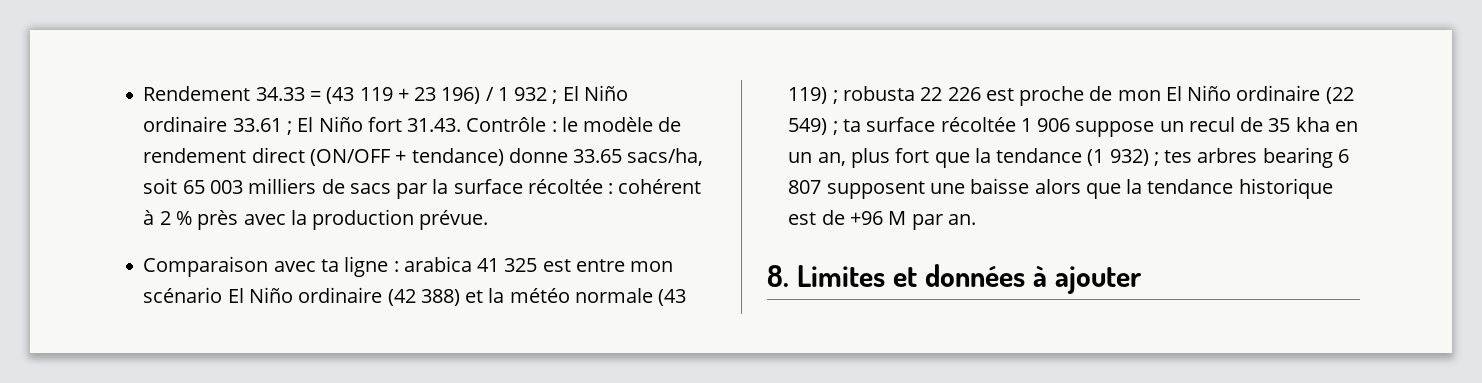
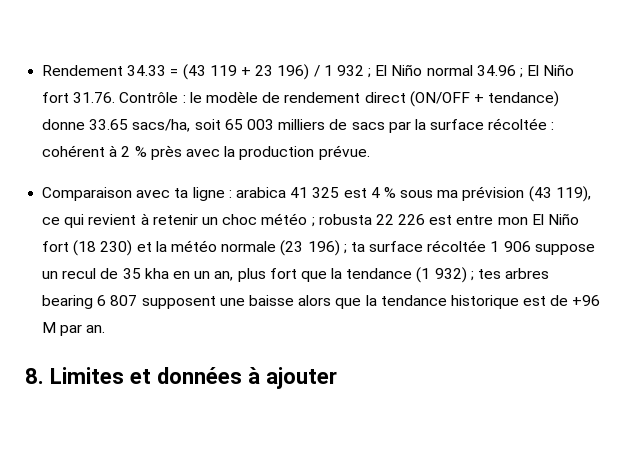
- Rendement 34.33 = (43 119 + 23 196) / 1 932 ; El Niño ordinaire 33.61 ; El Niño fort 31.43. Contrôle : le modèle de rendement direct (ON/OFF + tendance) donne 33.65 sacs/ha, soit 65 003 milliers de sacs par la surface récoltée : cohérent à 2 % près avec la production prévue.
+ Rendement 34.33 = (43 119 + 23 196) / 1 932 ; El Niño normal 34.96 ; El Niño fort 31.76. Contrôle : le modèle de rendement direct (ON/OFF + tendance) donne 33.65 sacs/ha, soit 65 003 milliers de sacs par la surface récoltée : cohérent à 2 % près avec la production prévue.
- Comparaison avec ta ligne : arabica 41 325 est entre mon scénario El Niño ordinaire (42 388) et la météo normale (43 119) ; robusta 22 226 est proche de mon El Niño ordinaire (22 549) ; ta surface récoltée 1 906 suppose un recul de 35 kha en un an, plus fort que la tendance (1 932) ; tes arbres bearing 6 807 supposent une baisse alors que la tendance historique est de +96 M par an.
+ Comparaison avec ta ligne : arabica 41 325 est 4 % sous ma prévision (43 119), ce qui revient à retenir un choc météo ; robusta 22 226 est entre mon El Niño fort (18 230) et la météo normale (23 196) ; ta surface récoltée 1 906 suppose un recul de 35 kha en un an, plus fort que la tendance (1 932) ; tes arbres bearing 6 807 supposent une baisse alors que la tendance historique est de +96 M par an.

